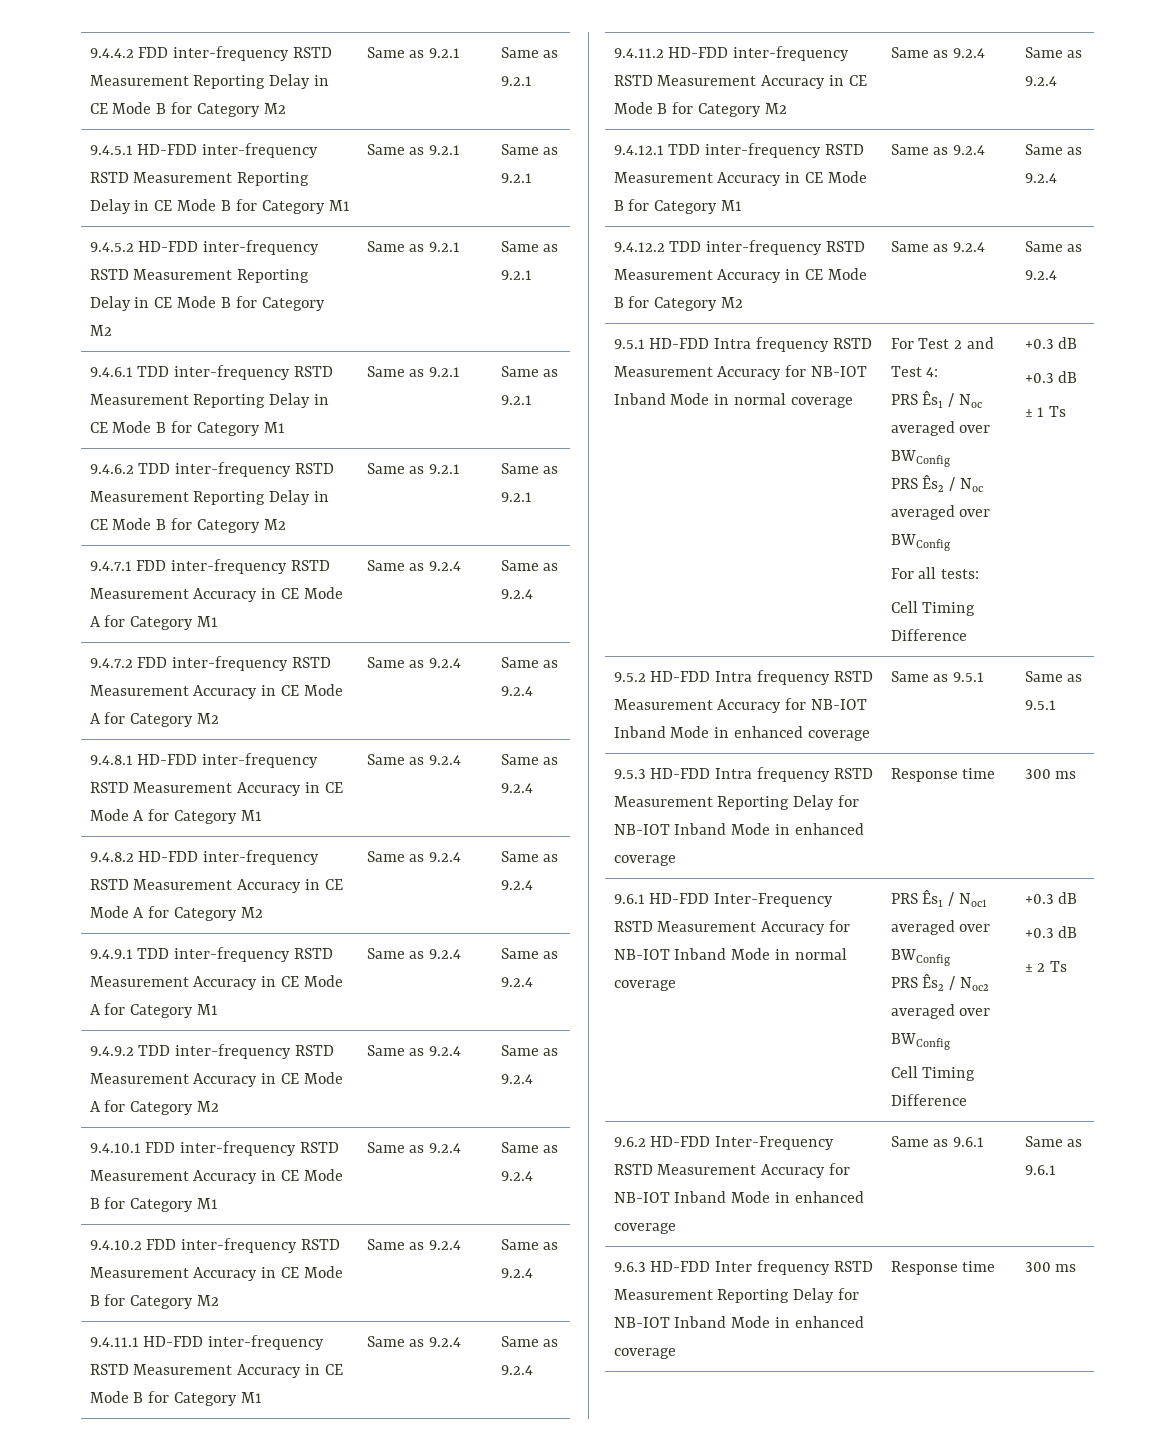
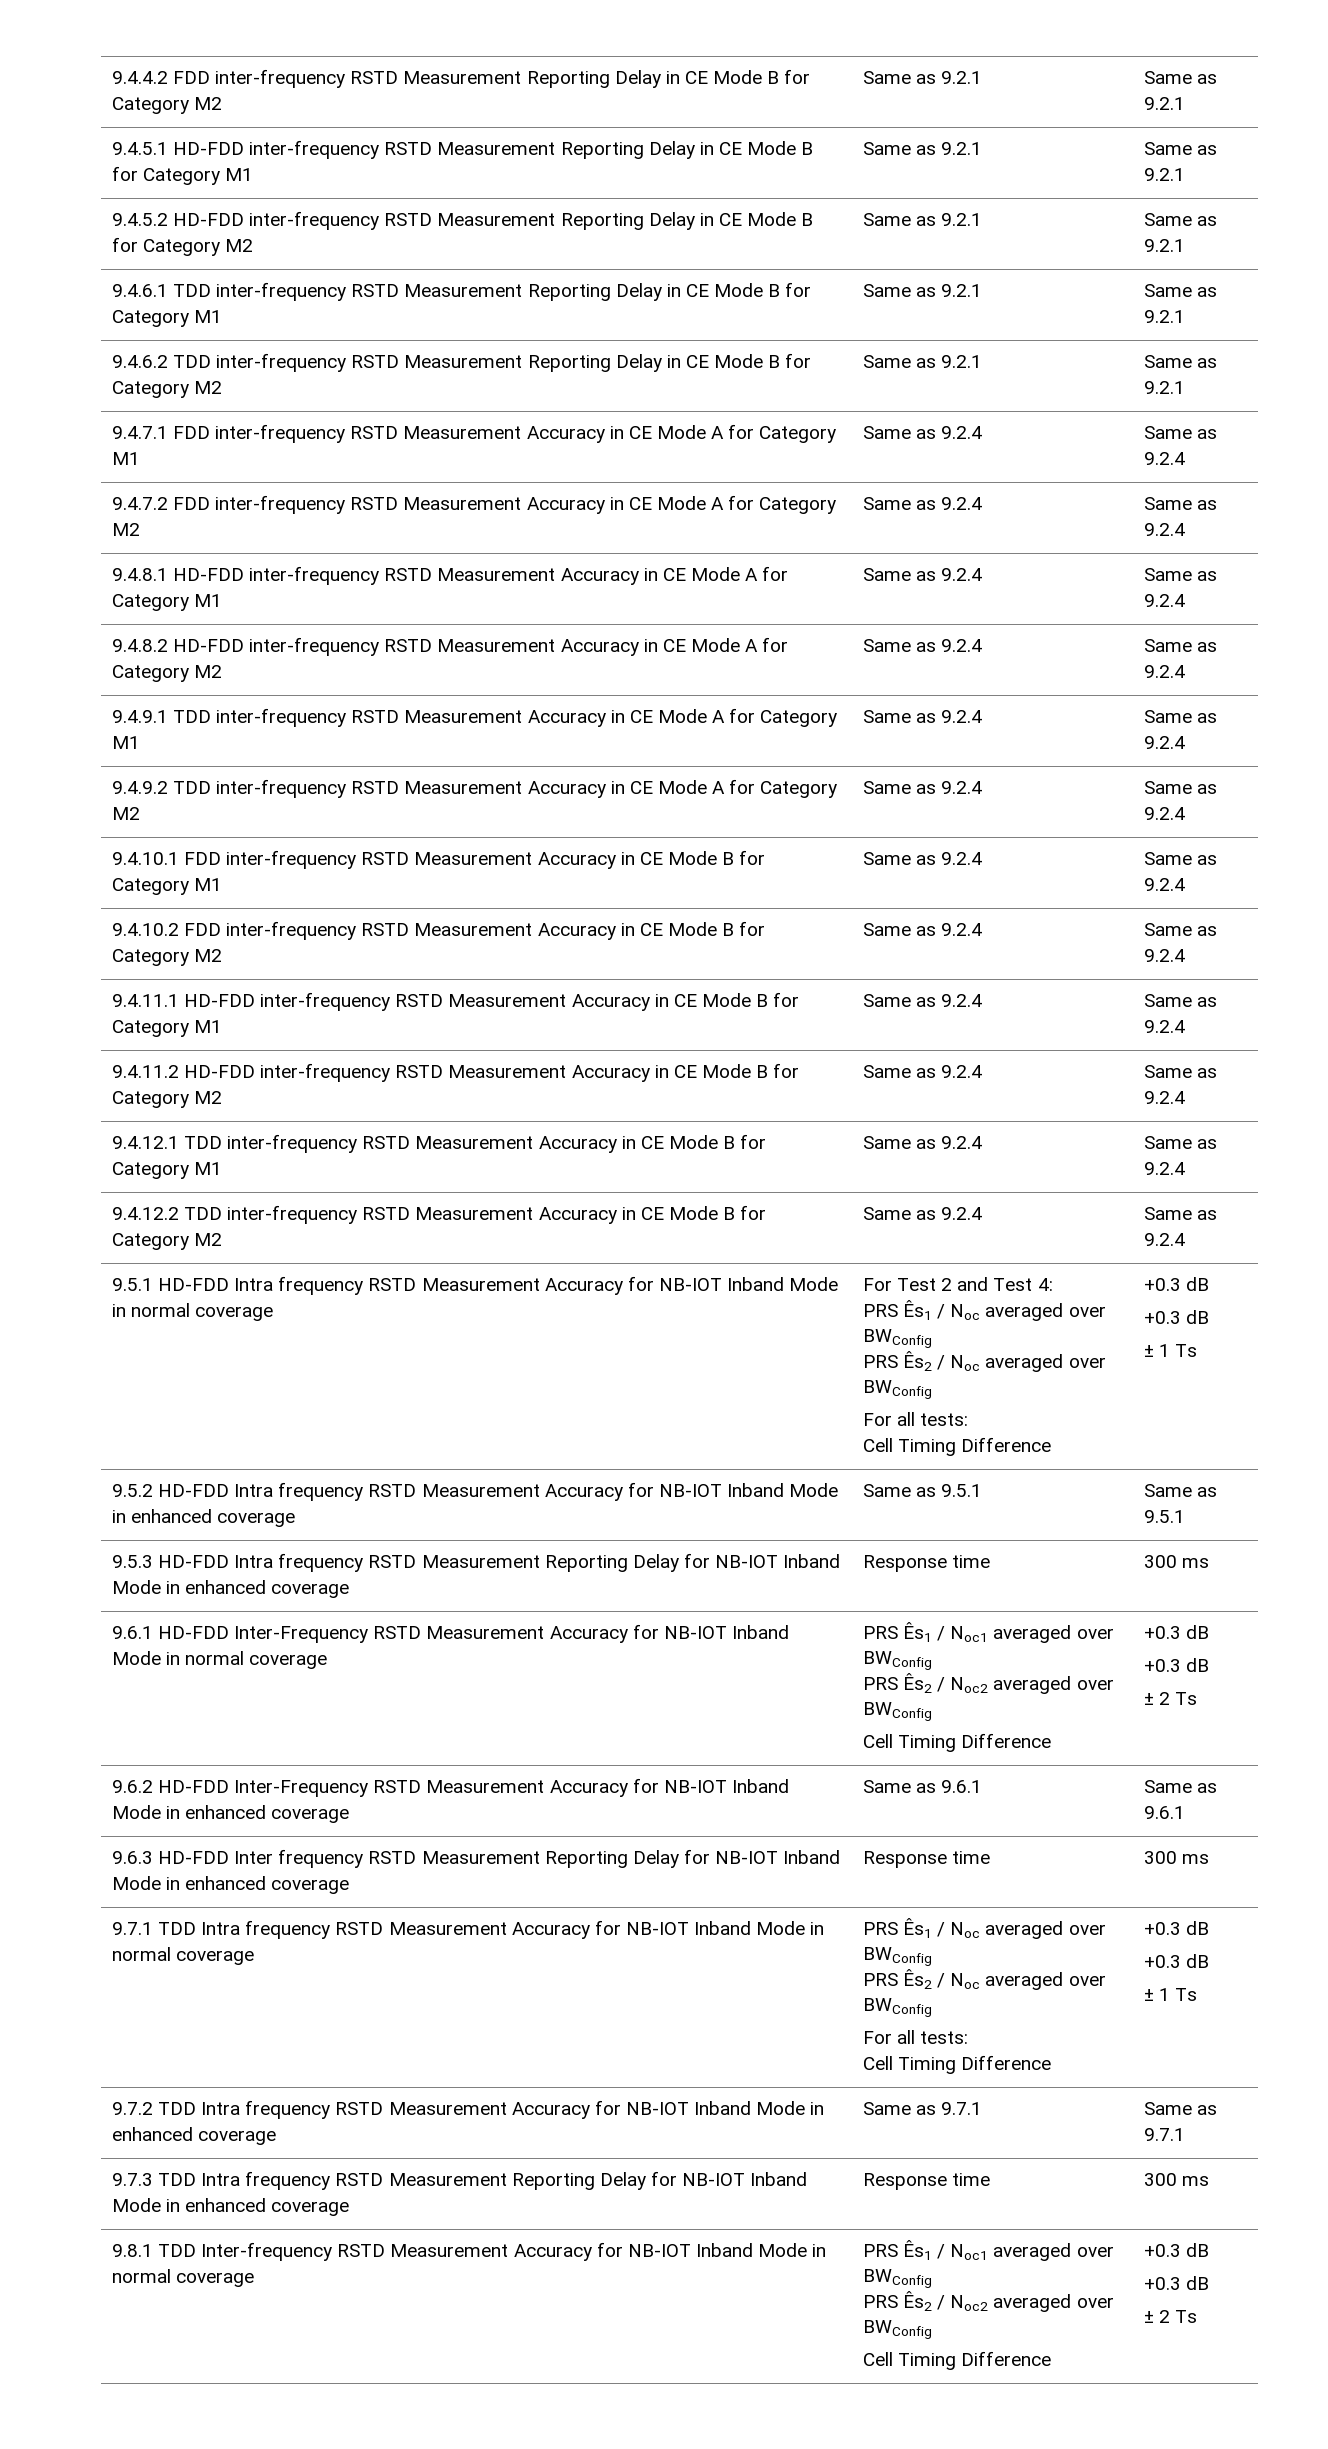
+ 9.7.1 TDD Intra frequency RSTD Measurement Accuracy for NB-IOT Inband Mode in normal coverage | PRS Ês1 / Noc averaged over BWConfig
+ PRS Ês2 / Noc averaged over BWConfig
+ For all tests:
+ Cell Timing Difference | +0.3 dB
+ +0.3 dB
+ ± 1 Ts
+ 9.7.2 TDD Intra frequency RSTD Measurement Accuracy for NB-IOT Inband Mode in enhanced coverage | Same as 9.7.1 | Same as 9.7.1
+ 9.7.3 TDD Intra frequency RSTD Measurement Reporting Delay for NB-IOT Inband Mode in enhanced coverage | Response time | 300 ms
+ 9.8.1 TDD Inter-frequency RSTD Measurement Accuracy for NB-IOT Inband Mode in normal coverage | PRS Ês1 / Noc1 averaged over BWConfig
+ PRS Ês2 / Noc2 averaged over BWConfig
+ Cell Timing Difference | +0.3 dB
+ +0.3 dB
+ ± 2 Ts

